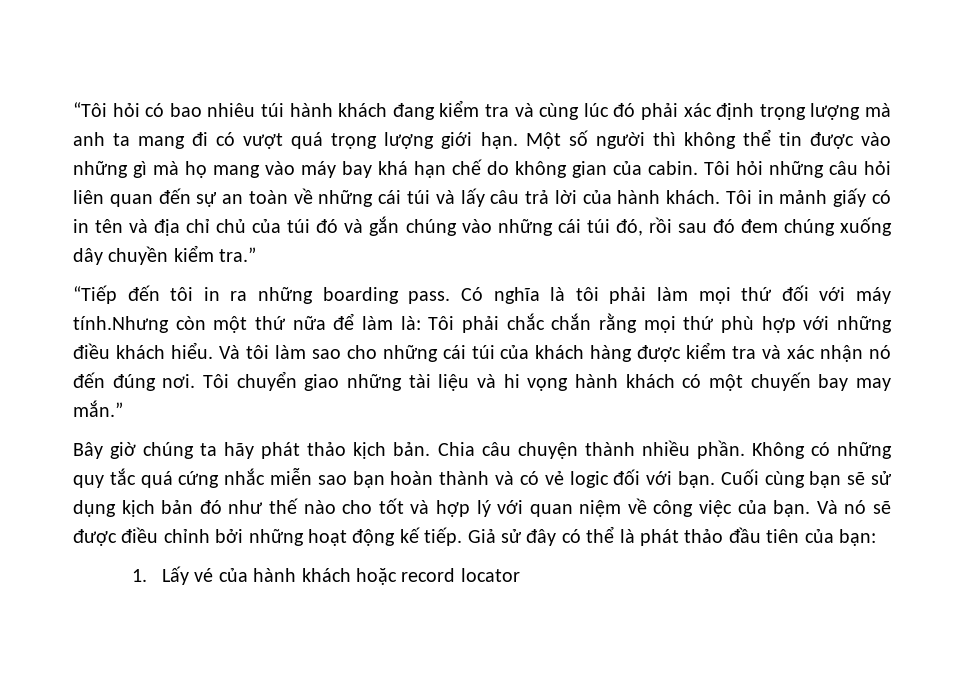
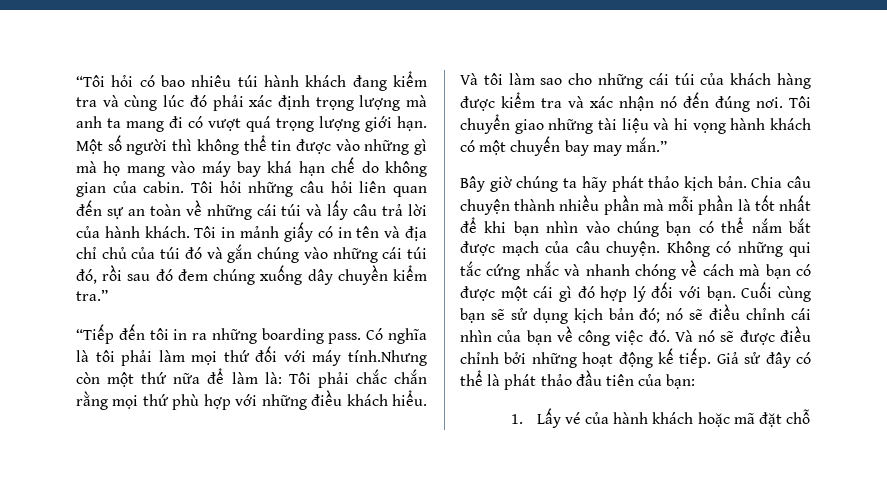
- Chia câu chuyện thành nhiều phần. Không có những quy tắc quá cứng nhắc miễn sao bạn hoàn thành và có vẻ logic đối với bạn.
+ Chia câu chuyện thành nhiều phần mà mỗi phần là tốt nhất để khi bạn nhìn vào chúng bạn có thể nắm bắt được mạch của câu chuyện. Không có những qui tắc cứng nhắc và nhanh chóng về cách mà bạn có được một cái gì đó hợp lý đối với bạn.
- Cuối cùng bạn sẽ sử dụng kịch bản đó như thế nào cho tốt và hợp lý với quan niệm về công việc của bạn.
+ Cuối cùng bạn sẽ sử dụng kịch bản đó; nó sẽ điều chỉnh cái nhìn của bạn về công việc đó.
- 1. Lấy vé của hành khách hoặc record locator
+ 1. Lấy vé của hành khách hoặc mã đặt chỗ

